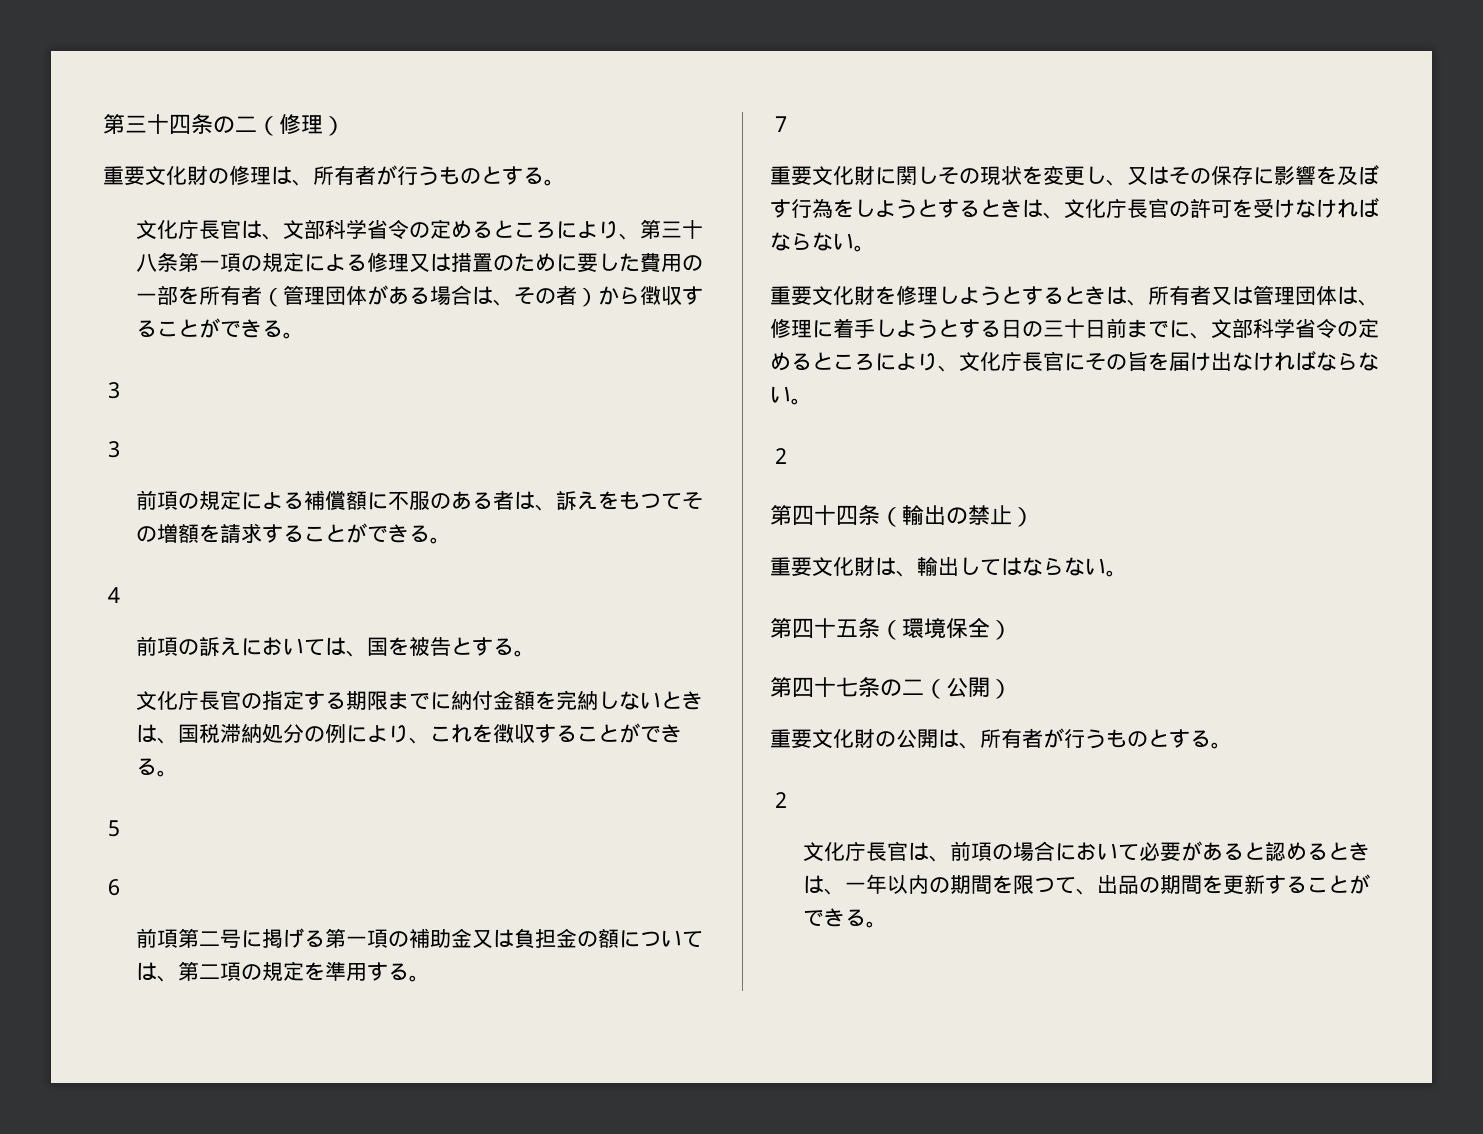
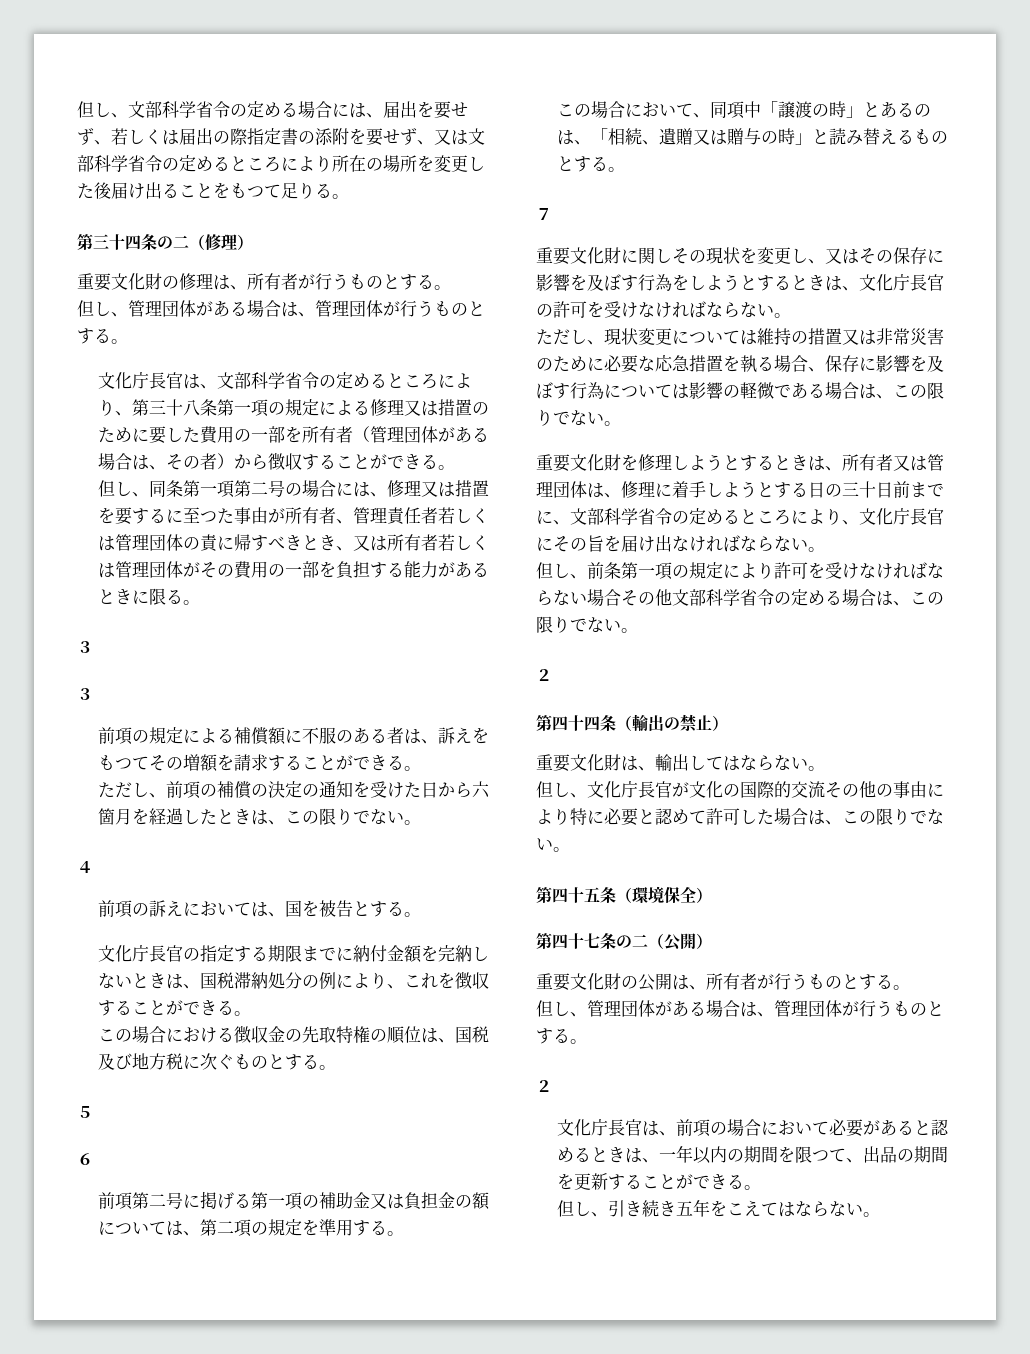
+ 但し、文部科学省令の定める場合には、届出を要せず、若しくは届出の際指定書の添附を要せず、又は文部科学省令の定めるところにより所在の場所を変更した後届け出ることをもつて足りる。
  重要文化財の修理は、所有者が行うものとする。
+ 但し、管理団体がある場合は、管理団体が行うものとする。
+ 但し、同条第一項第二号の場合には、修理又は措置を要するに至つた事由が所有者、管理責任者若しくは管理団体の責に帰すべきとき、又は所有者若しくは管理団体がその費用の一部を負担する能力があるときに限る。
+ ただし、前項の補償の決定の通知を受けた日から六箇月を経過したときは、この限りでない。
+ この場合における徴収金の先取特権の順位は、国税及び地方税に次ぐものとする。
+ この場合において、同項中「譲渡の時」とあるのは、「相続、遺贈又は贈与の時」と読み替えるものとする。
+ ただし、現状変更については維持の措置又は非常災害のために必要な応急措置を執る場合、保存に影響を及ぼす行為については影響の軽微である場合は、この限りでない。
+ 但し、前条第一項の規定により許可を受けなければならない場合その他文部科学省令の定める場合は、この限りでない。
+ 但し、文化庁長官が文化の国際的交流その他の事由により特に必要と認めて許可した場合は、この限りでない。
  重要文化財の公開は、所有者が行うものとする。
+ 但し、管理団体がある場合は、管理団体が行うものとする。
+ 但し、引き続き五年をこえてはならない。

